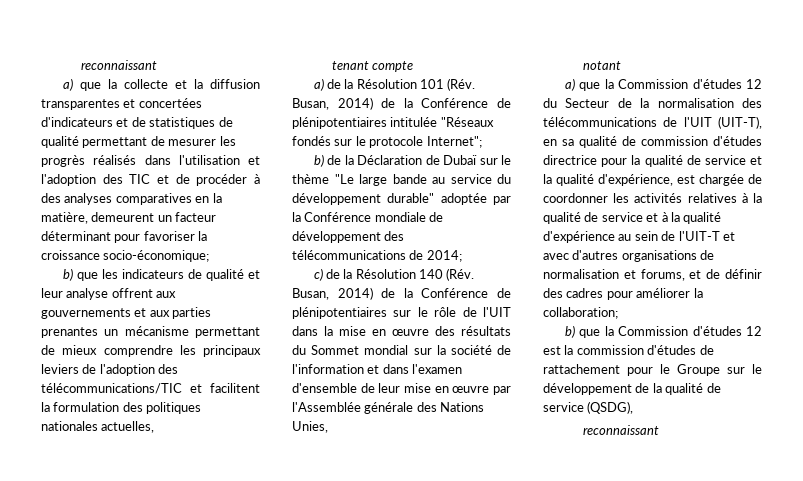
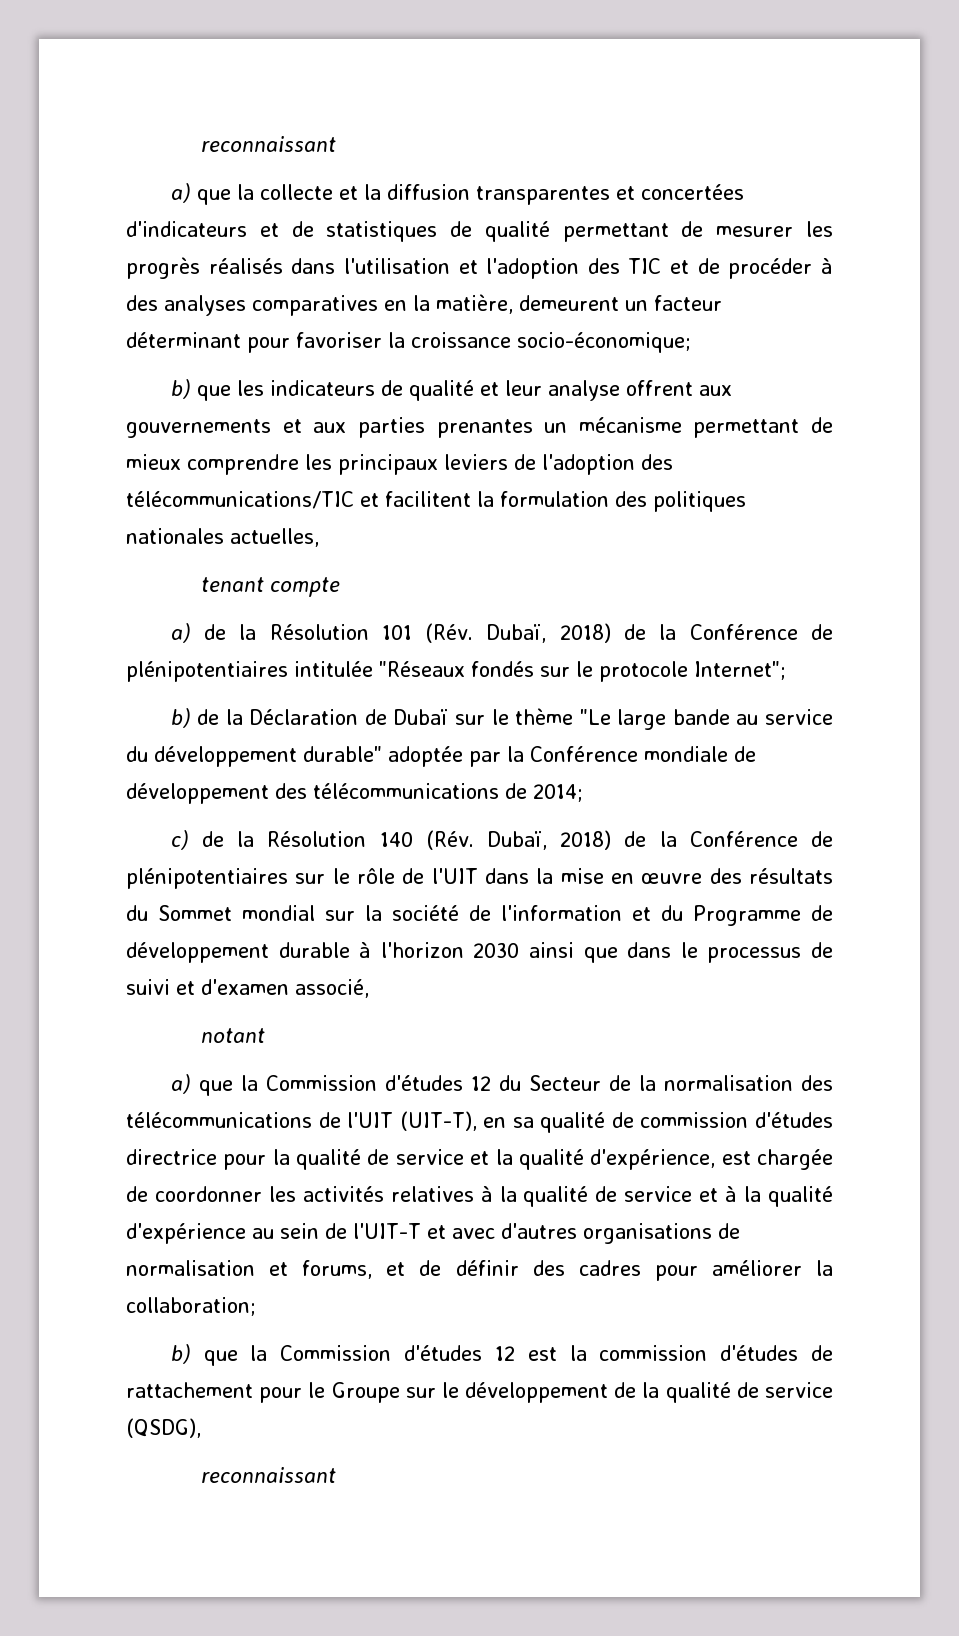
- a) de la Résolution 101 (Rév. Busan, 2014) de la Conférence de plénipotentiaires intitulée "Réseaux fondés sur le protocole Internet";
+ a) de la Résolution 101 (Rév. Dubaï, 2018) de la Conférence de plénipotentiaires intitulée "Réseaux fondés sur le protocole Internet";
- c) de la Résolution 140 (Rév. Busan, 2014) de la Conférence de plénipotentiaires sur le rôle de l'UIT dans la mise en œuvre des résultats du Sommet mondial sur la société de l'information et dans l'examen d'ensemble de leur mise en œuvre par l'Assemblée générale des Nations Unies,
+ c) de la Résolution 140 (Rév. Dubaï, 2018) de la Conférence de plénipotentiaires sur le rôle de l'UIT dans la mise en œuvre des résultats du Sommet mondial sur la société de l'information et du Programme de développement durable à l'horizon 2030 ainsi que dans le processus de suivi et d'examen associé,

